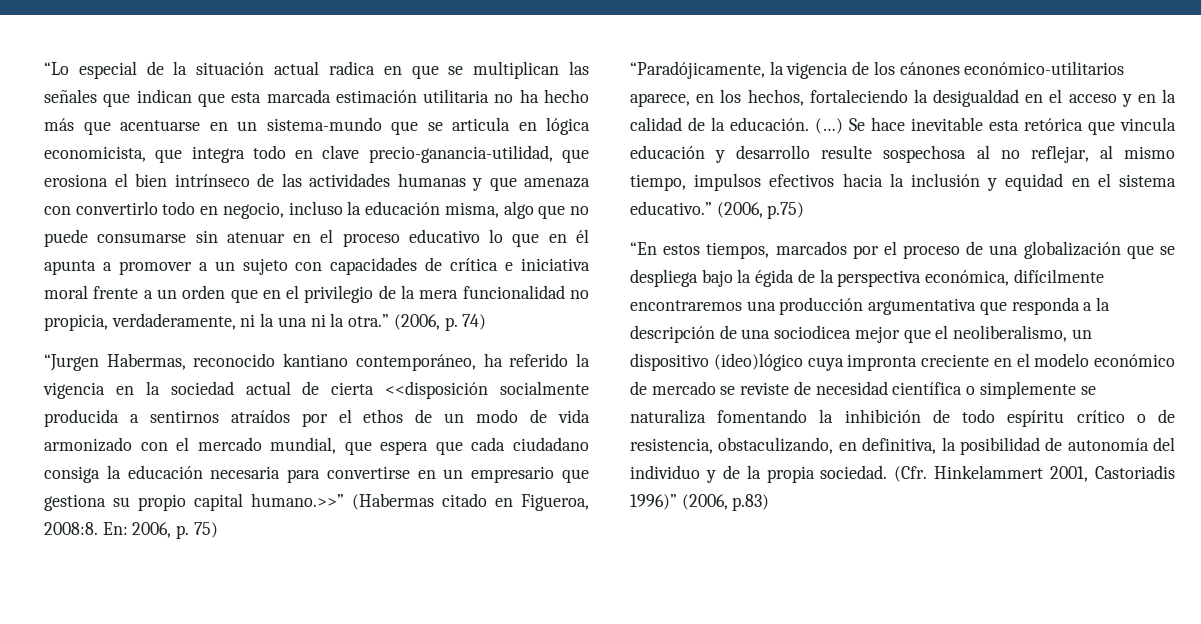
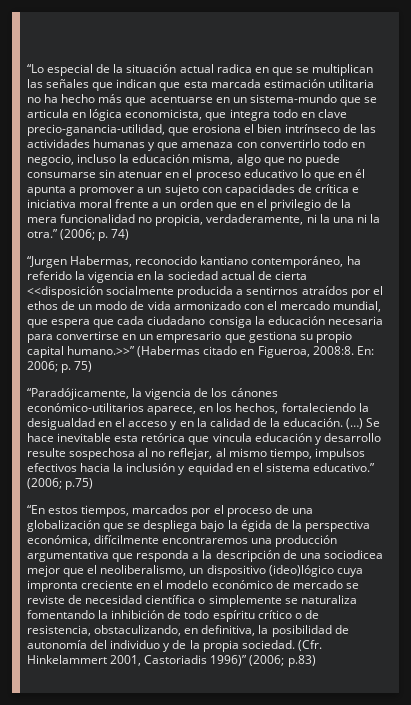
- (2006, p. 74)
+ (2006; p. 74)
- En: 2006, p. 75)
+ En: 2006; p. 75)
- (2006, p.75)
+ (2006; p.75)
- (Cfr. Hinkelammert 2001, Castoriadis 1996)” (2006, p.83)
+ (Cfr. Hinkelammert 2001, Castoriadis 1996)” (2006; p.83)

